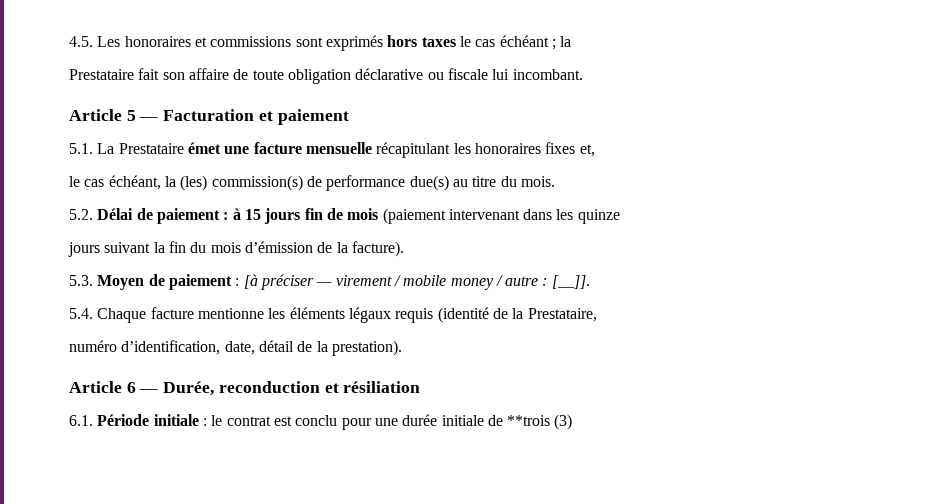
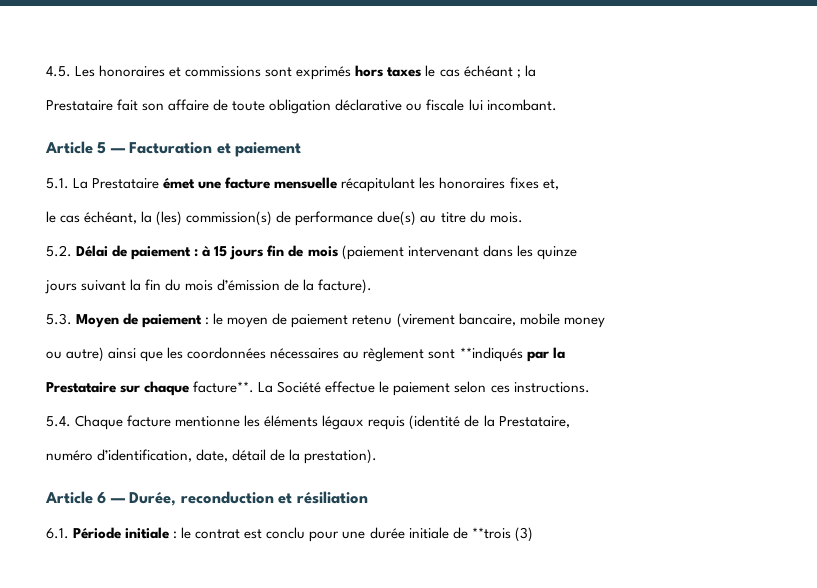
- 5.3. Moyen de paiement : [à préciser — virement / mobile money / autre : [__]].
+ 5.3. Moyen de paiement : le moyen de paiement retenu (virement bancaire, mobile money
+ ou autre) ainsi que les coordonnées nécessaires au règlement sont **indiqués par la
+ Prestataire sur chaque facture**. La Société effectue le paiement selon ces instructions.

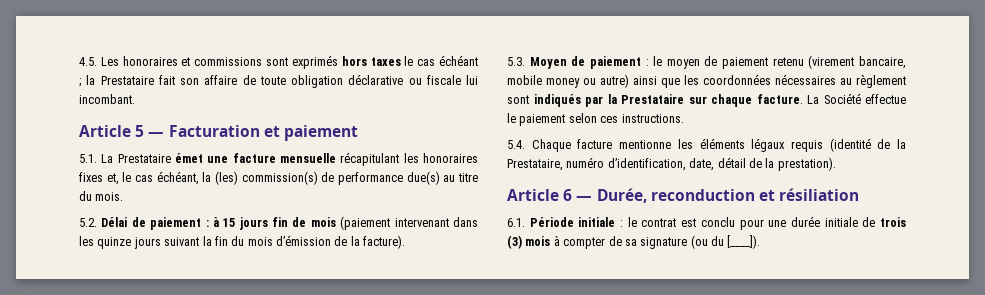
- 4.5. Les honoraires et commissions sont exprimés hors taxes le cas échéant ; la
- Prestataire fait son affaire de toute obligation déclarative ou fiscale lui incombant.
+ 4.5. Les honoraires et commissions sont exprimés hors taxes le cas échéant ; la Prestataire fait son affaire de toute obligation déclarative ou fiscale lui incombant.
- 5.1. La Prestataire émet une facture mensuelle récapitulant les honoraires fixes et,
- le cas échéant, la (les) commission(s) de performance due(s) au titre du mois.
+ 5.1. La Prestataire émet une facture mensuelle récapitulant les honoraires fixes et, le cas échéant, la (les) commission(s) de performance due(s) au titre du mois.
- 5.2. Délai de paiement : à 15 jours fin de mois (paiement intervenant dans les quinze
- jours suivant la fin du mois d’émission de la facture).
+ 5.2. Délai de paiement : à 15 jours fin de mois (paiement intervenant dans les quinze jours suivant la fin du mois d’émission de la facture).
- 5.3. Moyen de paiement : le moyen de paiement retenu (virement bancaire, mobile money
- ou autre) ainsi que les coordonnées nécessaires au règlement sont **indiqués par la
- Prestataire sur chaque facture**.
+ 5.3. Moyen de paiement : le moyen de paiement retenu (virement bancaire, mobile money ou autre) ainsi que les coordonnées nécessaires au règlement sont indiqués par la Prestataire sur chaque facture.
- 5.4. Chaque facture mentionne les éléments légaux requis (identité de la Prestataire,
- numéro d’identification, date, détail de la prestation).
+ 5.4. Chaque facture mentionne les éléments légaux requis (identité de la Prestataire, numéro d’identification, date, détail de la prestation).
- 6.1. Période initiale : le contrat est conclu pour une durée initiale de **trois (3)
+ 6.1. Période initiale : le contrat est conclu pour une durée initiale de trois (3) mois à compter de sa signature (ou du [____]).

